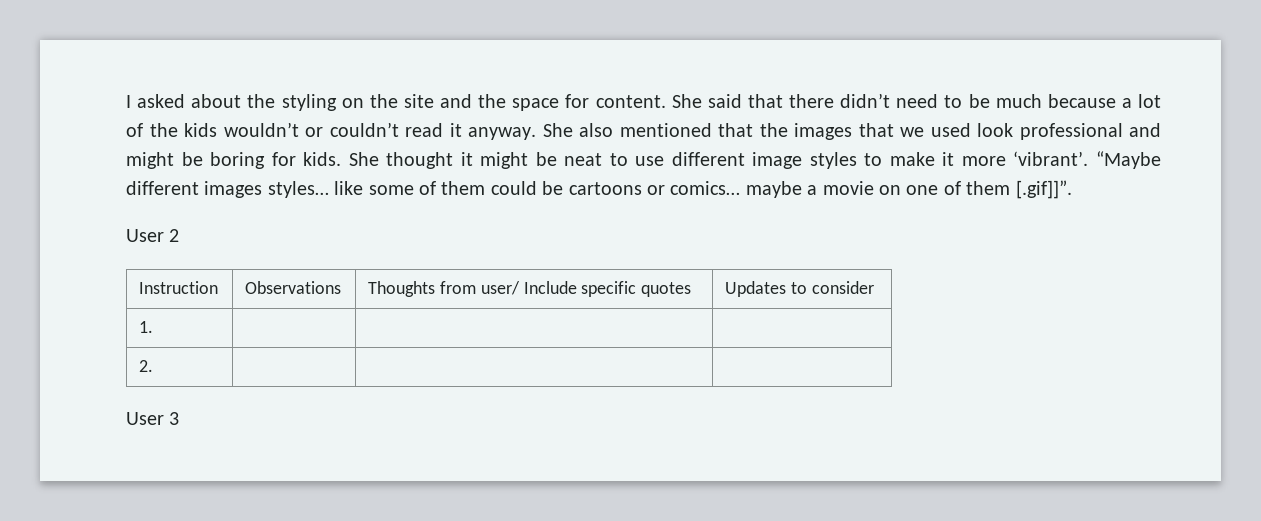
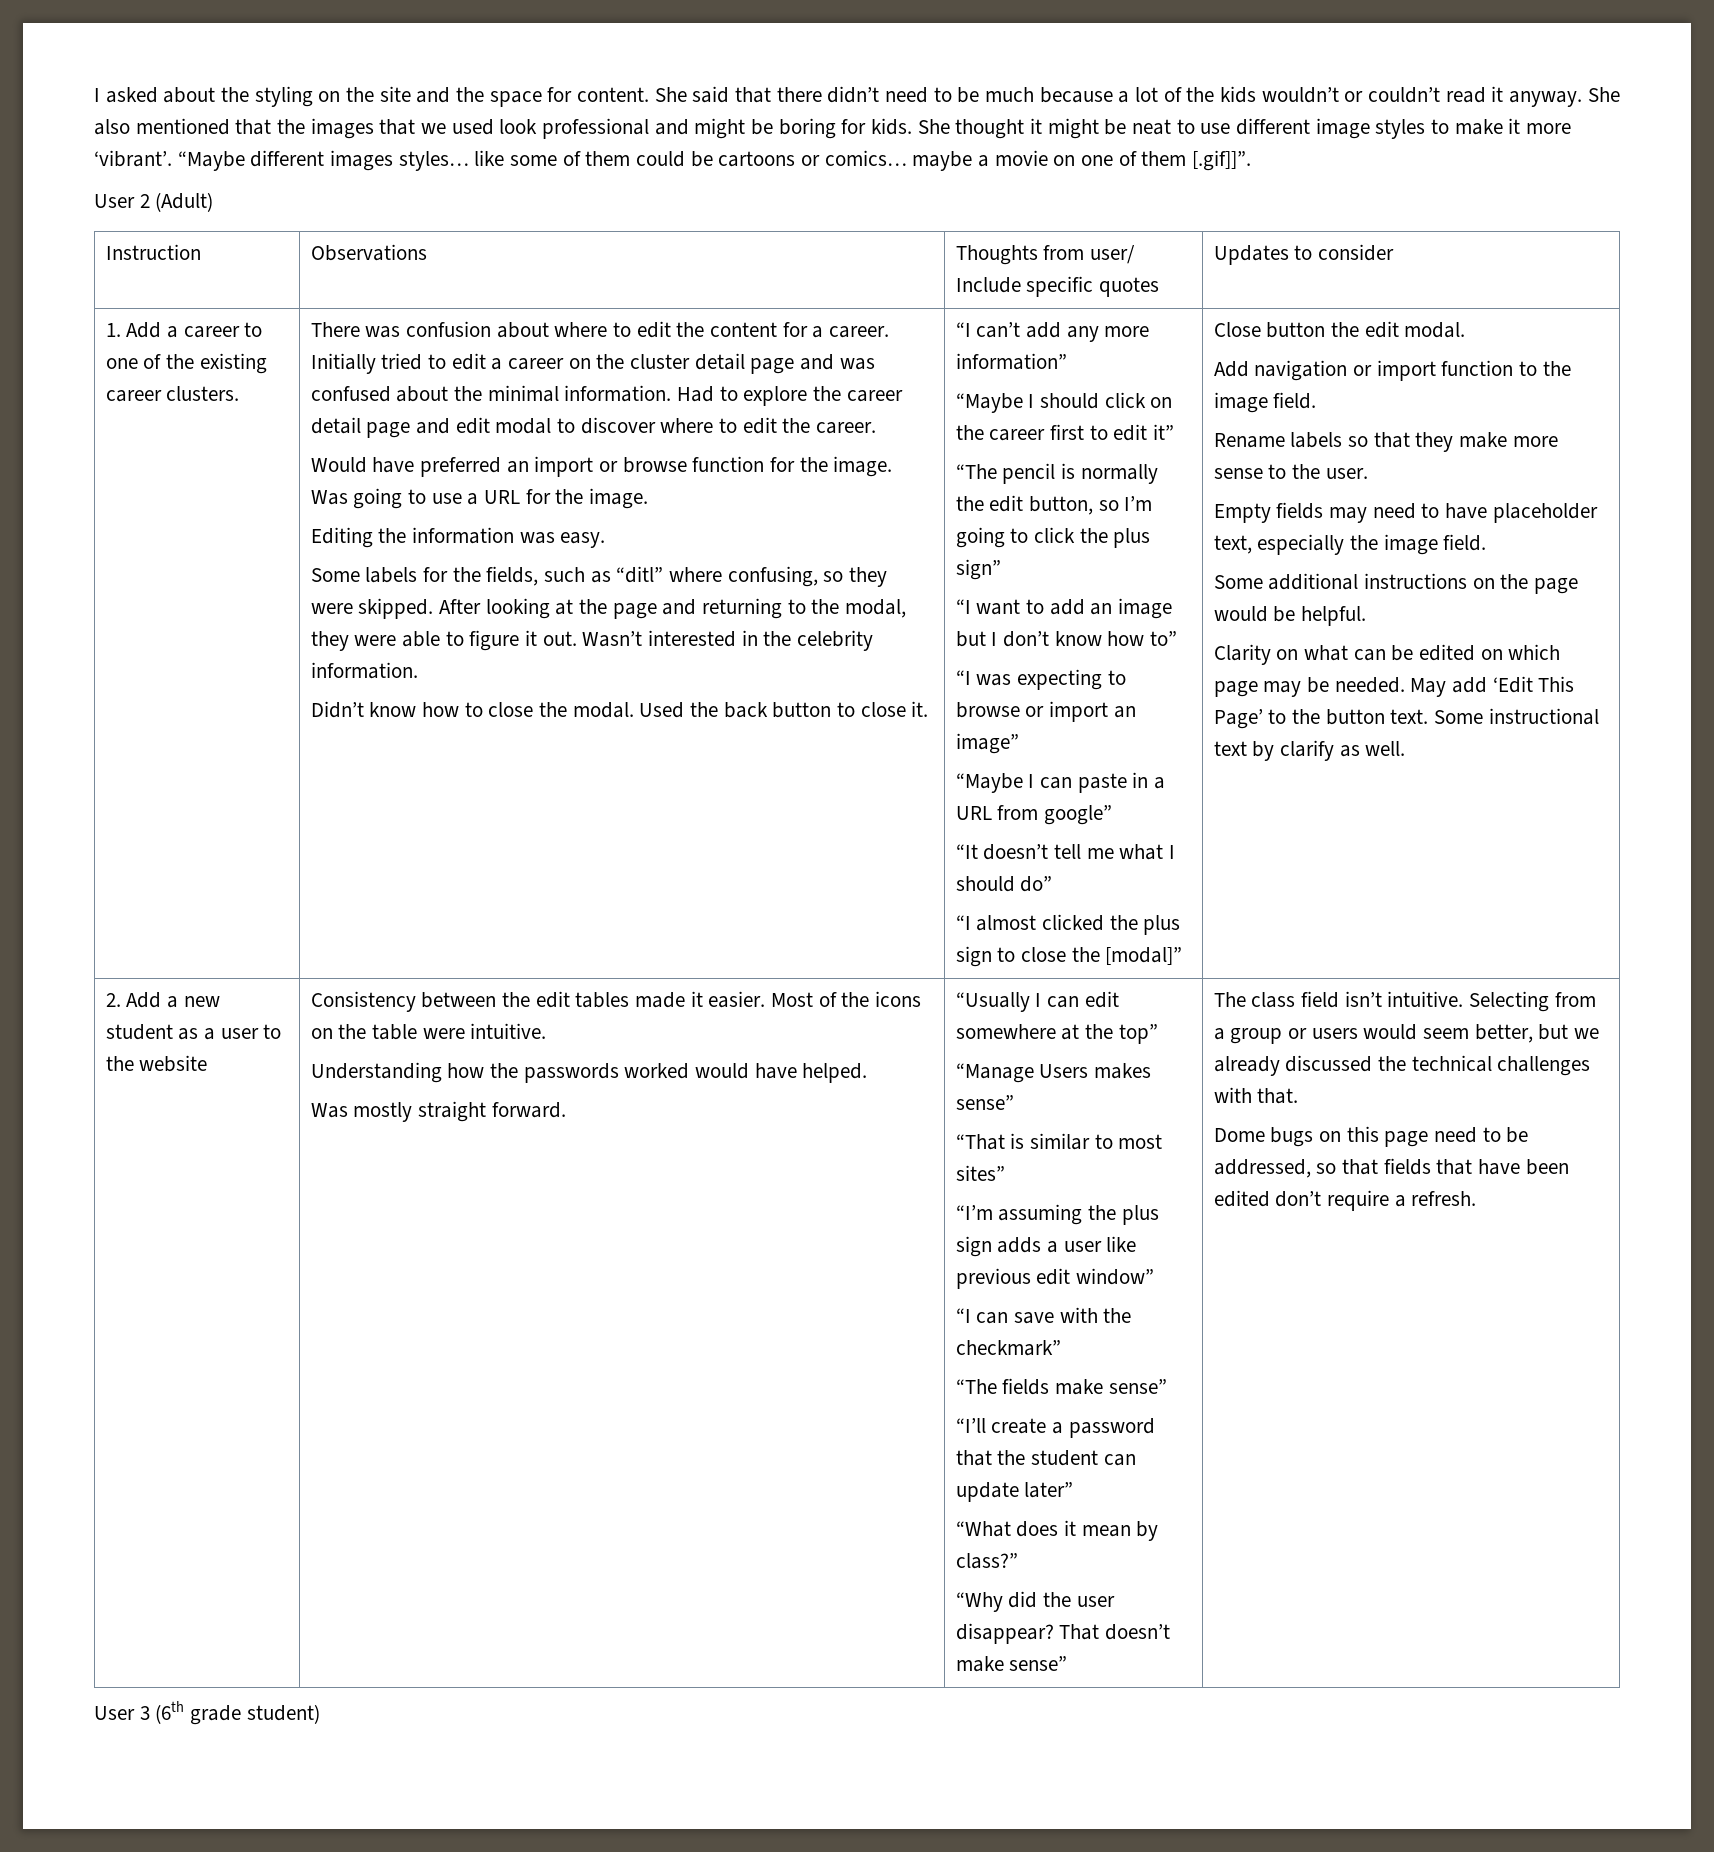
- User 2
+ User 2 (Adult)
- 1. | | |
- 2. | | |
+ 1. Add a career to one of the existing career clusters. | There was confusion about where to edit the content for a career. Initially tried to edit a career on the cluster detail page and was confused about the minimal information. Had to explore the career detail page and edit modal to discover where to edit the career.
+ Would have preferred an import or browse function for the image. Was going to use a URL for the image.
+ Editing the information was easy.
+ Some labels for the fields, such as “ditl” where confusing, so they were skipped. After looking at the page and returning to the modal, they were able to figure it out. Wasn’t interested in the celebrity information.
+ Didn’t know how to close the modal. Used the back button to close it. | “I can’t add any more information”
+ “Maybe I should click on the career first to edit it”
+ “The pencil is normally the edit button, so I’m going to click the plus sign”
+ “I want to add an image but I don’t know how to”
+ “I was expecting to browse or import an image”
+ “Maybe I can paste in a URL from google”
+ “It doesn’t tell me what I should do”
+ “I almost clicked the plus sign to close the [modal]” | Close button the edit modal.
+ Add navigation or import function to the image field.
+ Rename labels so that they make more sense to the user.
+ Empty fields may need to have placeholder text, especially the image field.
+ Some additional instructions on the page would be helpful.
+ Clarity on what can be edited on which page may be needed. May add ‘Edit This Page’ to the button text. Some instructional text by clarify as well.
+ 2. Add a new student as a user to the website | Consistency between the edit tables made it easier. Most of the icons on the table were intuitive.
+ Understanding how the passwords worked would have helped.
+ Was mostly straight forward. | “Usually I can edit somewhere at the top”
+ “Manage Users makes sense”
+ “That is similar to most sites”
+ “I’m assuming the plus sign adds a user like previous edit window”
+ “I can save with the checkmark”
+ “The fields make sense”
+ “I’ll create a password that the student can update later”
+ “What does it mean by class?”
+ “Why did the user disappear? That doesn’t make sense” | The class field isn’t intuitive. Selecting from a group or users would seem better, but we already discussed the technical challenges with that.
+ Dome bugs on this page need to be addressed, so that fields that have been edited don’t require a refresh.
- User 3
+ User 3 (6th grade student)

